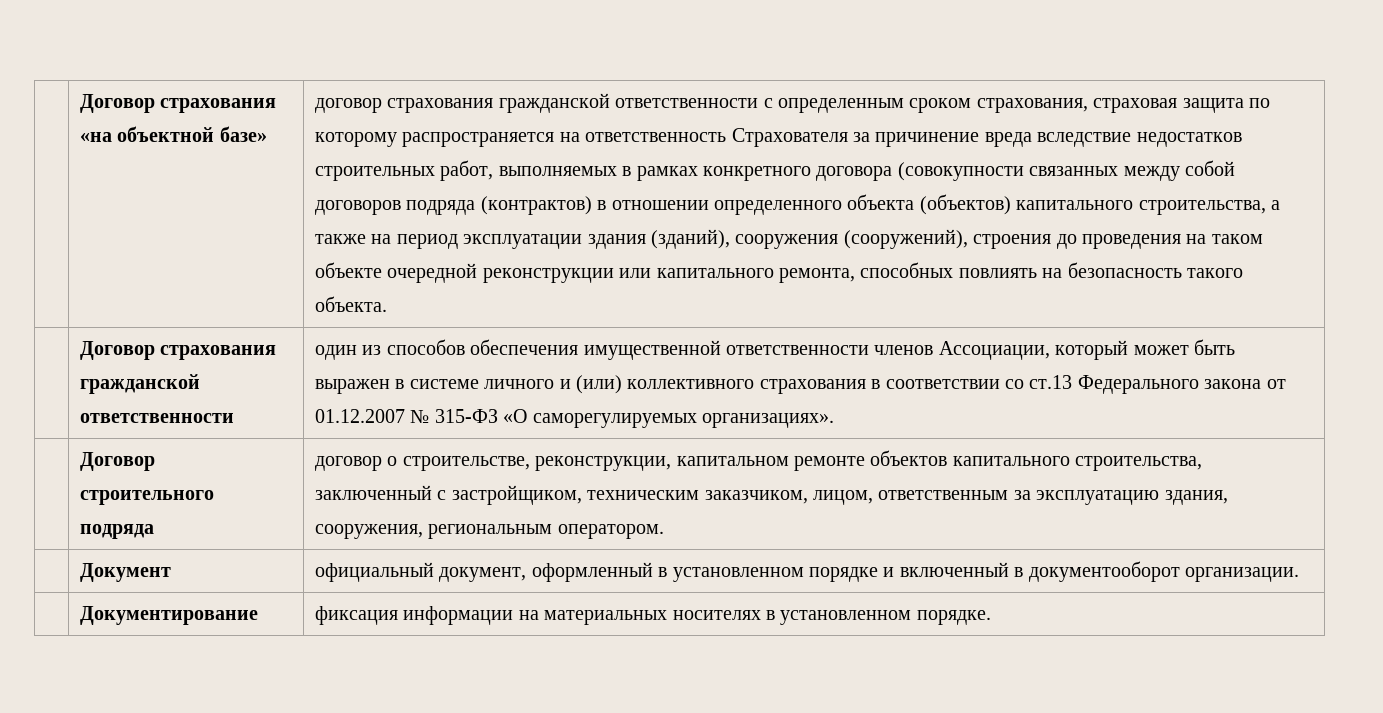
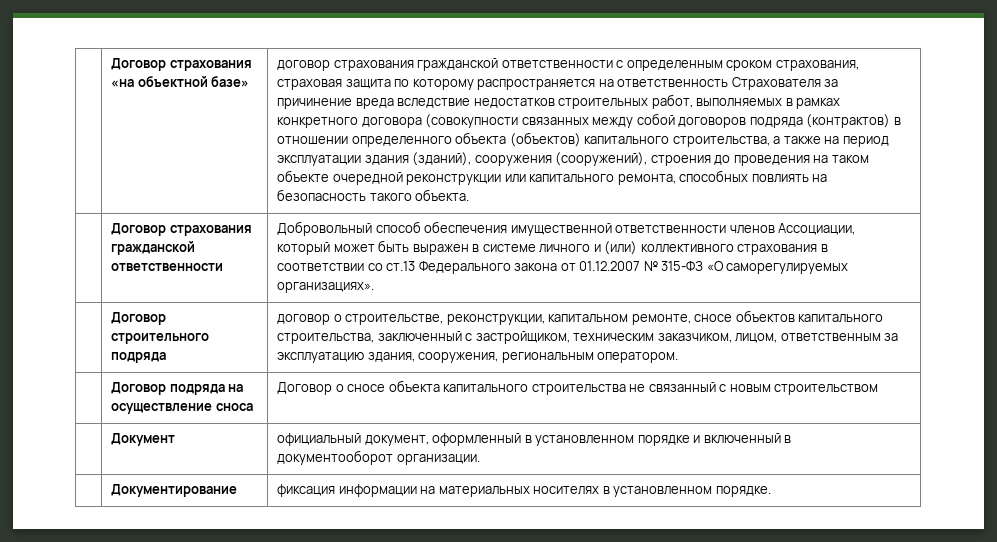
- | Договор страхования гражданской ответственности | один из способов обеспечения имущественной ответственности членов Ассоциации, который может быть выражен в системе личного и (или) коллективного страхования в соответствии со ст.13 Федерального закона от 01.12.2007 № 315-ФЗ «О саморегулируемых организациях».
+ | Договор страхования гражданской ответственности | Добровольный способ обеспечения имущественной ответственности членов Ассоциации, который может быть выражен в системе личного и (или) коллективного страхования в соответствии со ст.13 Федерального закона от 01.12.2007 № 315-ФЗ «О саморегулируемых организациях».
- | Договор строительного подряда | договор о строительстве, реконструкции, капитальном ремонте объектов капитального строительства, заключенный с застройщиком, техническим заказчиком, лицом, ответственным за эксплуатацию здания, сооружения, региональным оператором.
+ | Договор строительного подряда | договор о строительстве, реконструкции, капитальном ремонте, сносе объектов капитального строительства, заключенный с застройщиком, техническим заказчиком, лицом, ответственным за эксплуатацию здания, сооружения, региональным оператором.
+ | Договор подряда на осуществление сноса | Договор о сносе объекта капитального строительства не связанный с новым строительством

